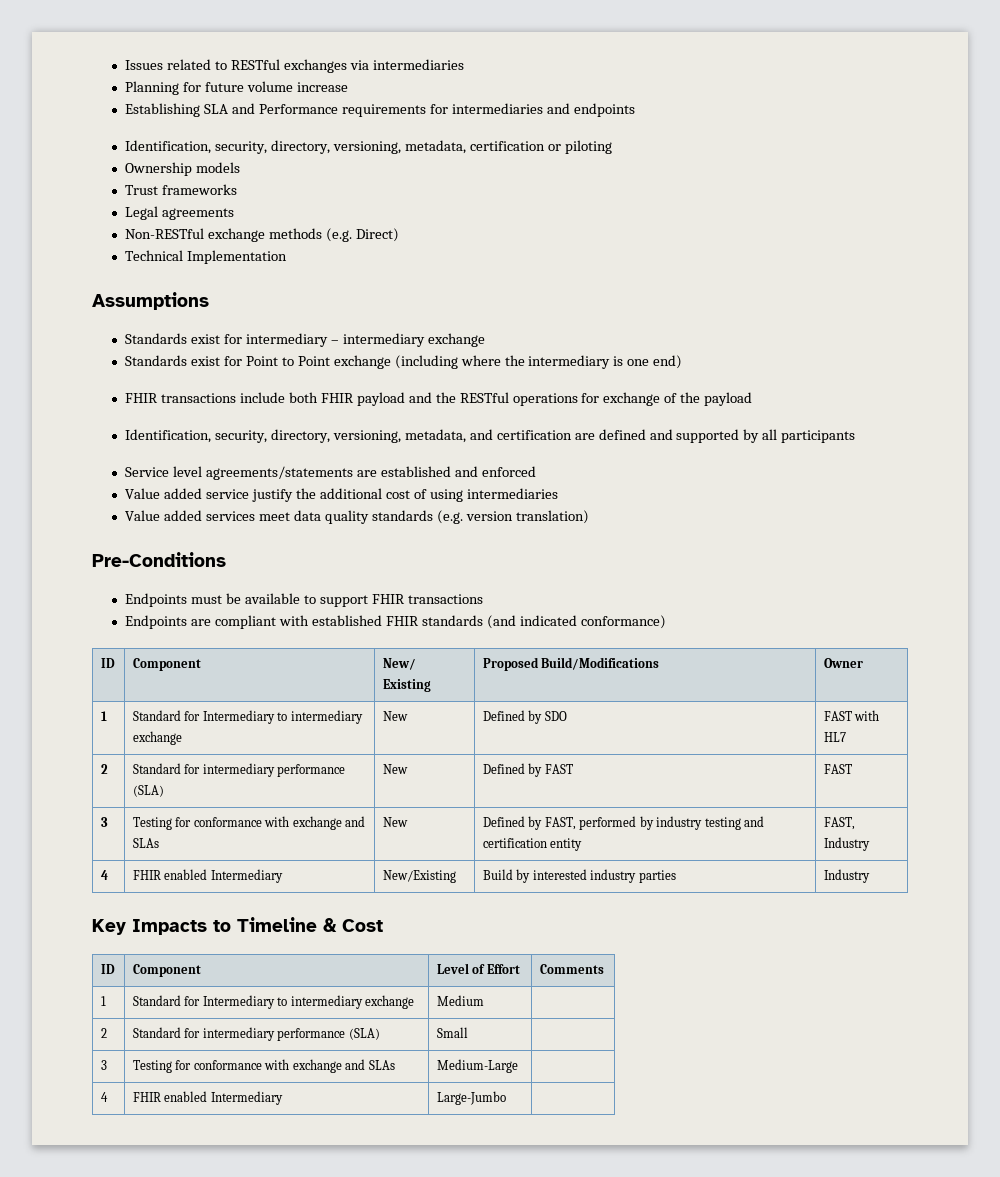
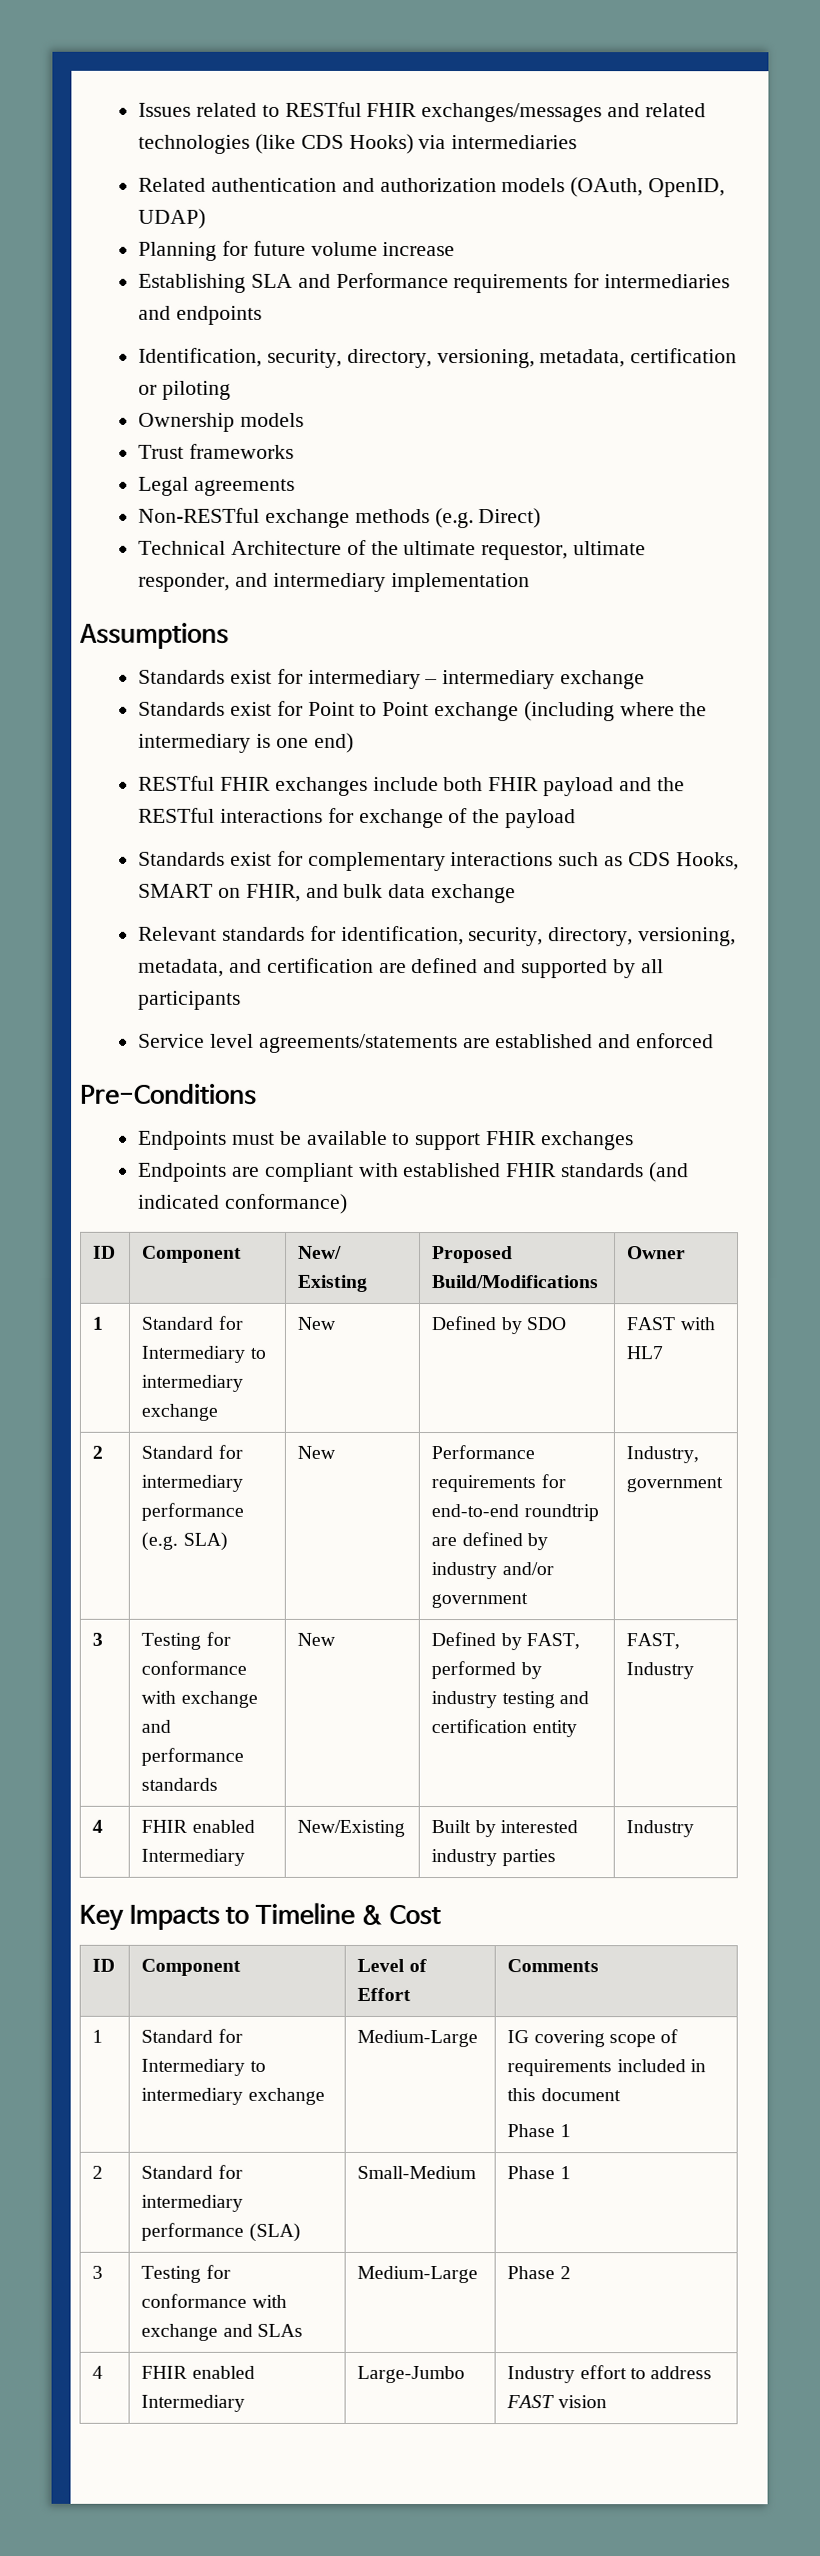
- Issues related to RESTful exchanges via intermediaries
+ Issues related to RESTful FHIR exchanges/messages and related technologies (like CDS Hooks) via intermediaries
+ Related authentication and authorization models (OAuth, OpenID, UDAP)
- Technical Implementation
+ Technical Architecture of the ultimate requestor, ultimate responder, and intermediary implementation
- FHIR transactions include both FHIR payload and the RESTful operations for exchange of the payload
+ RESTful FHIR exchanges include both FHIR payload and the RESTful interactions for exchange of the payload
- Identification, security, directory, versioning, metadata, and certification are defined and supported by all participants
+ Standards exist for complementary interactions such as CDS Hooks, SMART on FHIR, and bulk data exchange
+ Relevant standards for identification, security, directory, versioning, metadata, and certification are defined and supported by all participants
- Value added service justify the additional cost of using intermediaries
- Value added services meet data quality standards (e.g. version translation)
- Endpoints must be available to support FHIR transactions
+ Endpoints must be available to support FHIR exchanges
- 2 | Standard for intermediary performance (SLA) | New | Defined by FAST | FAST
- 3 | Testing for conformance with exchange and SLAs | New | Defined by FAST, performed by industry testing and certification entity | FAST, Industry
+ 2 | Standard for intermediary performance (e.g. SLA) | New | Performance requirements for end-to-end roundtrip are defined by industry and/or government | Industry, government
+ 3 | Testing for conformance with exchange and performance standards | New | Defined by FAST, performed by industry testing and certification entity | FAST, Industry
- 4 | FHIR enabled Intermediary | New/Existing | Build by interested industry parties | Industry
+ 4 | FHIR enabled Intermediary | New/Existing | Built by interested industry parties | Industry
- 1 | Standard for Intermediary to intermediary exchange | Medium |
- 2 | Standard for intermediary performance (SLA) | Small |
+ 1 | Standard for Intermediary to intermediary exchange | Medium-Large | IG covering scope of requirements included in this document
+ Phase 1
+ 2 | Standard for intermediary performance (SLA) | Small-Medium | Phase 1
- 3 | Testing for conformance with exchange and SLAs | Medium-Large |
+ 3 | Testing for conformance with exchange and SLAs | Medium-Large | Phase 2
- 4 | FHIR enabled Intermediary | Large-Jumbo |
+ 4 | FHIR enabled Intermediary | Large-Jumbo | Industry effort to address FAST vision

